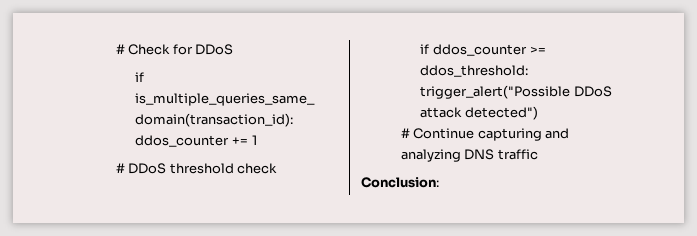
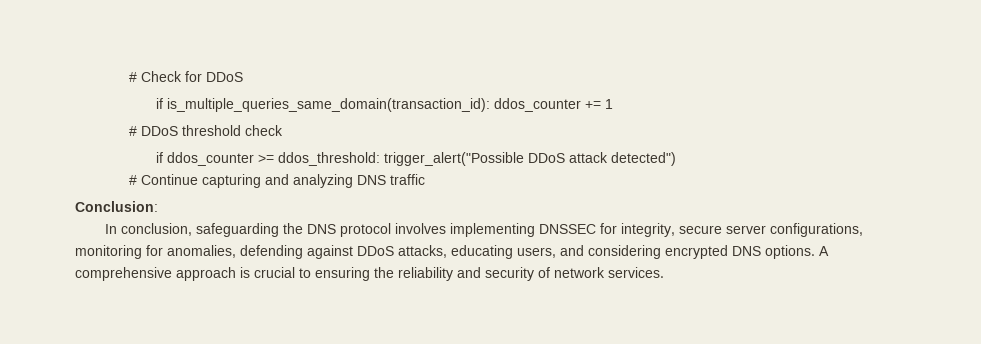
+ In conclusion, safeguarding the DNS protocol involves implementing DNSSEC for integrity, secure server configurations, monitoring for anomalies, defending against DDoS attacks, educating users, and considering encrypted DNS options. A comprehensive approach is crucial to ensuring the reliability and security of network services.

